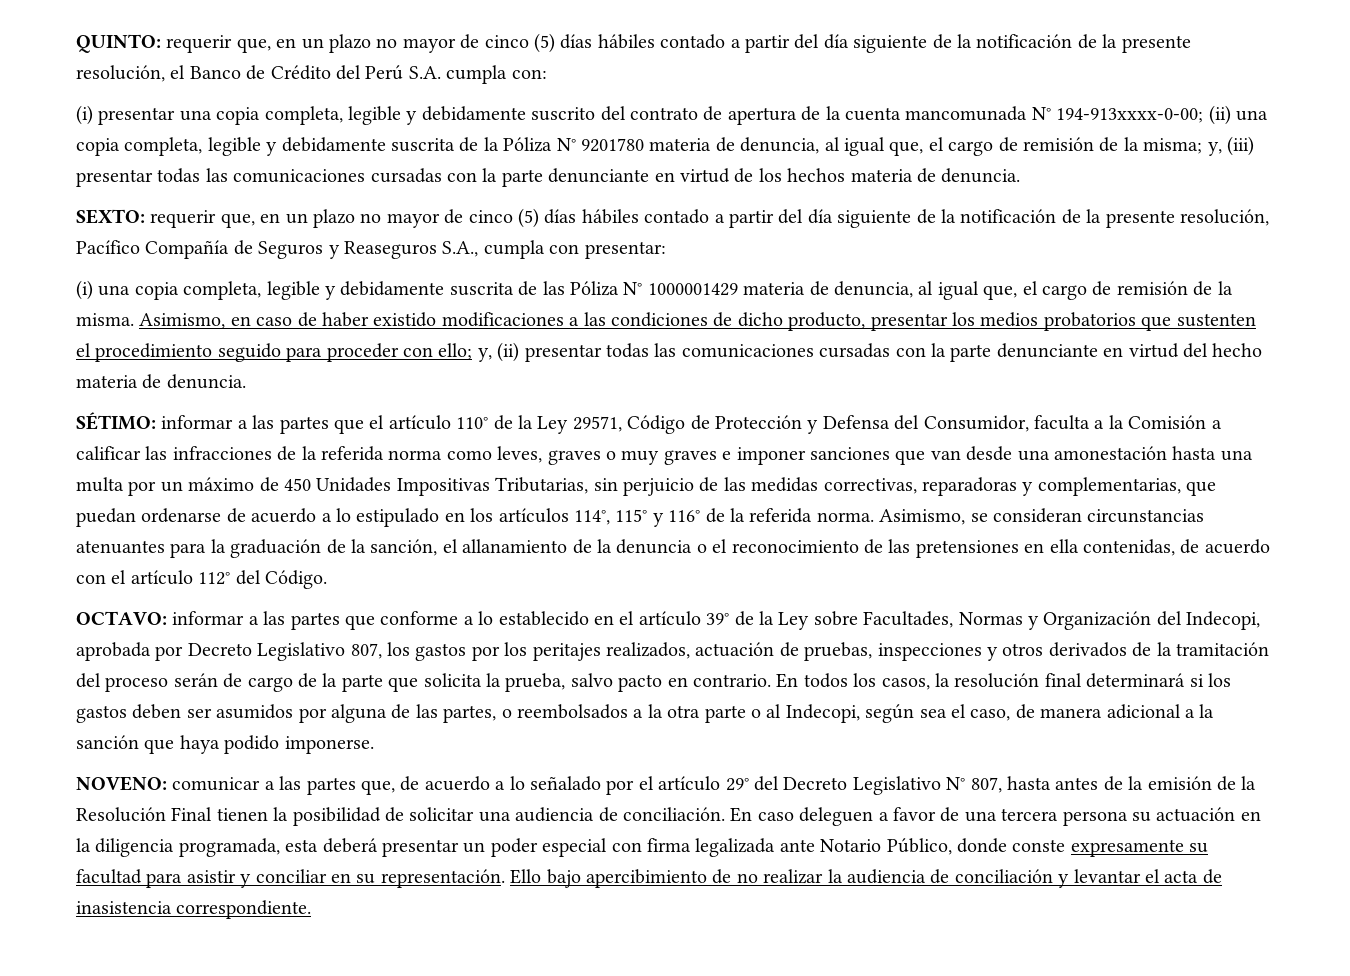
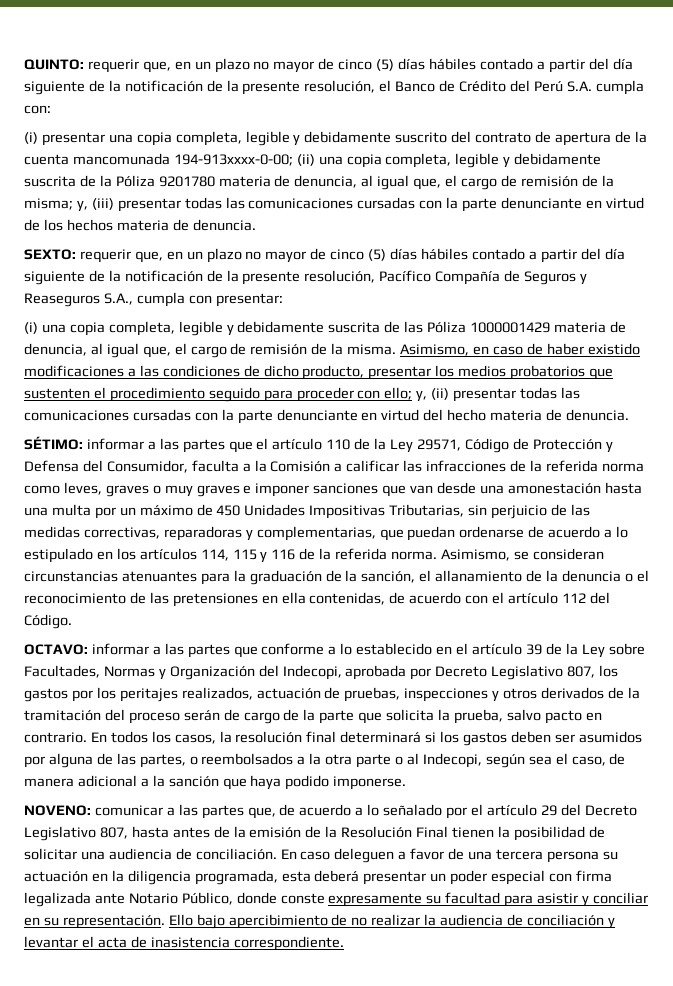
- (i) presentar una copia completa, legible y debidamente suscrito del contrato de apertura de la cuenta mancomunada N° 194-913xxxx-0-00;
+ (i) presentar una copia completa, legible y debidamente suscrito del contrato de apertura de la cuenta mancomunada 194-913xxxx-0-00;
- (ii) una copia completa, legible y debidamente suscrita de la Póliza N° 9201780 materia de denuncia, al igual que, el cargo de remisión de la misma;
+ (ii) una copia completa, legible y debidamente suscrita de la Póliza 9201780 materia de denuncia, al igual que, el cargo de remisión de la misma;
- (i) una copia completa, legible y debidamente suscrita de las Póliza N° 1000001429 materia de denuncia, al igual que, el cargo de remisión de la misma.
+ (i) una copia completa, legible y debidamente suscrita de las Póliza 1000001429 materia de denuncia, al igual que, el cargo de remisión de la misma.
- informar a las partes que el artículo 110° de la Ley 29571, Código de Protección y Defensa del Consumidor, faculta a la Comisión a calificar las infracciones de la referida norma como leves, graves o muy graves e imponer sanciones que van desde una amonestación hasta una multa por un máximo de 450 Unidades Impositivas Tributarias, sin perjuicio de las medidas correctivas, reparadoras y complementarias, que puedan ordenarse de acuerdo a lo estipulado en los artículos 114°, 115° y 116° de la referida norma.
+ informar a las partes que el artículo 110 de la Ley 29571, Código de Protección y Defensa del Consumidor, faculta a la Comisión a calificar las infracciones de la referida norma como leves, graves o muy graves e imponer sanciones que van desde una amonestación hasta una multa por un máximo de 450 Unidades Impositivas Tributarias, sin perjuicio de las medidas correctivas, reparadoras y complementarias, que puedan ordenarse de acuerdo a lo estipulado en los artículos 114, 115 y 116 de la referida norma.
- Asimismo, se consideran circunstancias atenuantes para la graduación de la sanción, el allanamiento de la denuncia o el reconocimiento de las pretensiones en ella contenidas, de acuerdo con el artículo 112° del Código.
+ Asimismo, se consideran circunstancias atenuantes para la graduación de la sanción, el allanamiento de la denuncia o el reconocimiento de las pretensiones en ella contenidas, de acuerdo con el artículo 112 del Código.
- OCTAVO: informar a las partes que conforme a lo establecido en el artículo 39° de la Ley sobre Facultades, Normas y Organización del Indecopi, aprobada por Decreto Legislativo 807, los gastos por los peritajes realizados, actuación de pruebas, inspecciones y otros derivados de la tramitación del proceso serán de cargo de la parte que solicita la prueba, salvo pacto en contrario.
+ OCTAVO: informar a las partes que conforme a lo establecido en el artículo 39 de la Ley sobre Facultades, Normas y Organización del Indecopi, aprobada por Decreto Legislativo 807, los gastos por los peritajes realizados, actuación de pruebas, inspecciones y otros derivados de la tramitación del proceso serán de cargo de la parte que solicita la prueba, salvo pacto en contrario.
- NOVENO: comunicar a las partes que, de acuerdo a lo señalado por el artículo 29° del Decreto Legislativo N° 807, hasta antes de la emisión de la Resolución Final tienen la posibilidad de solicitar una audiencia de conciliación.
+ NOVENO: comunicar a las partes que, de acuerdo a lo señalado por el artículo 29 del Decreto Legislativo 807, hasta antes de la emisión de la Resolución Final tienen la posibilidad de solicitar una audiencia de conciliación.

